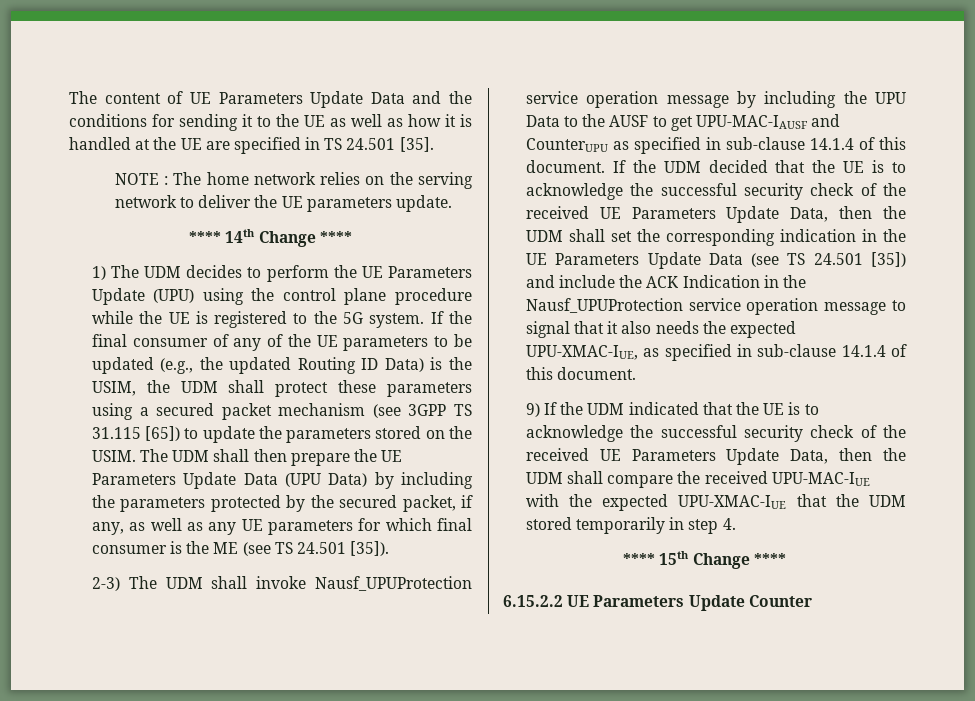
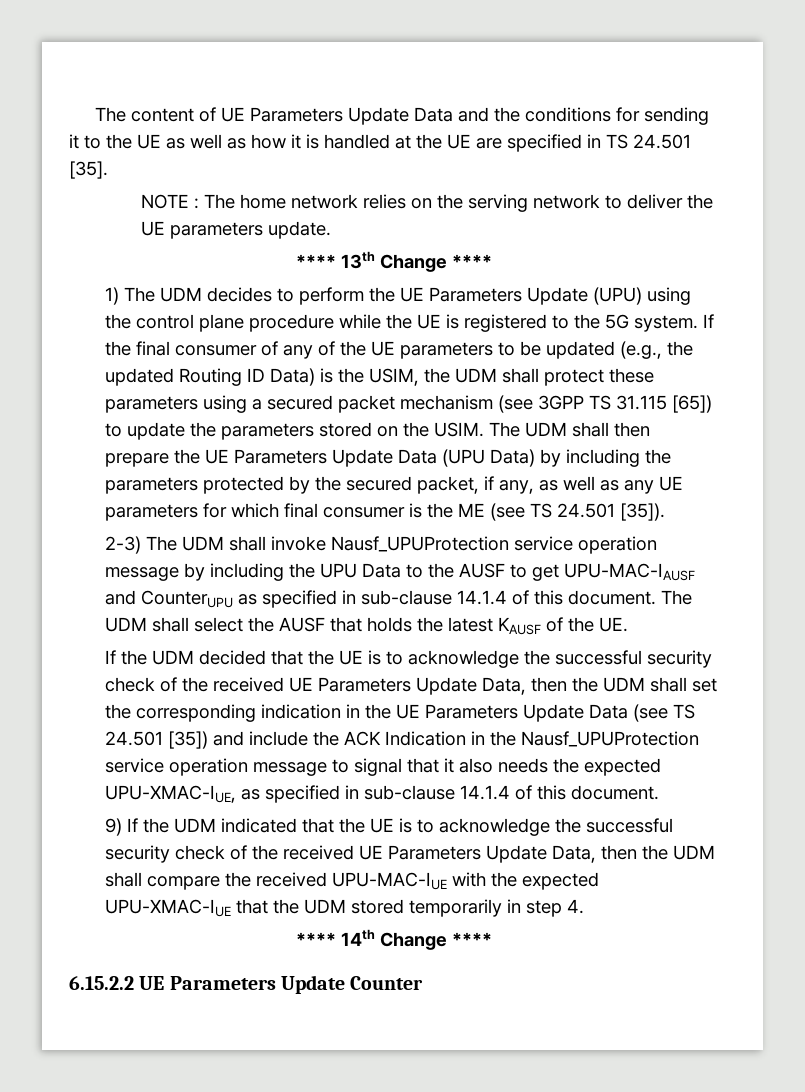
- **** 14th Change ****
+ **** 13th Change ****
- 2-3) The UDM shall invoke Nausf_UPUProtection service operation message by including the UPU Data to the AUSF to get UPU-MAC-IAUSF and CounterUPU as specified in sub-clause 14.1.4 of this document. If the UDM decided that the UE is to acknowledge the successful security check of the received UE Parameters Update Data, then the UDM shall set the corresponding indication in the UE Parameters Update Data (see TS 24.501 [35]) and include the ACK Indication in the Nausf_UPUProtection service operation message to signal that it also needs the expected UPU-XMAC-IUE, as specified in sub-clause 14.1.4 of this document.
+ 2-3) The UDM shall invoke Nausf_UPUProtection service operation message by including the UPU Data to the AUSF to get UPU-MAC-IAUSF and CounterUPU as specified in sub-clause 14.1.4 of this document. The UDM shall select the AUSF that holds the latest KAUSF of the UE.
+ If the UDM decided that the UE is to acknowledge the successful security check of the received UE Parameters Update Data, then the UDM shall set the corresponding indication in the UE Parameters Update Data (see TS 24.501 [35]) and include the ACK Indication in the Nausf_UPUProtection service operation message to signal that it also needs the expected UPU-XMAC-IUE, as specified in sub-clause 14.1.4 of this document.
- **** 15th Change ****
+ **** 14th Change ****

